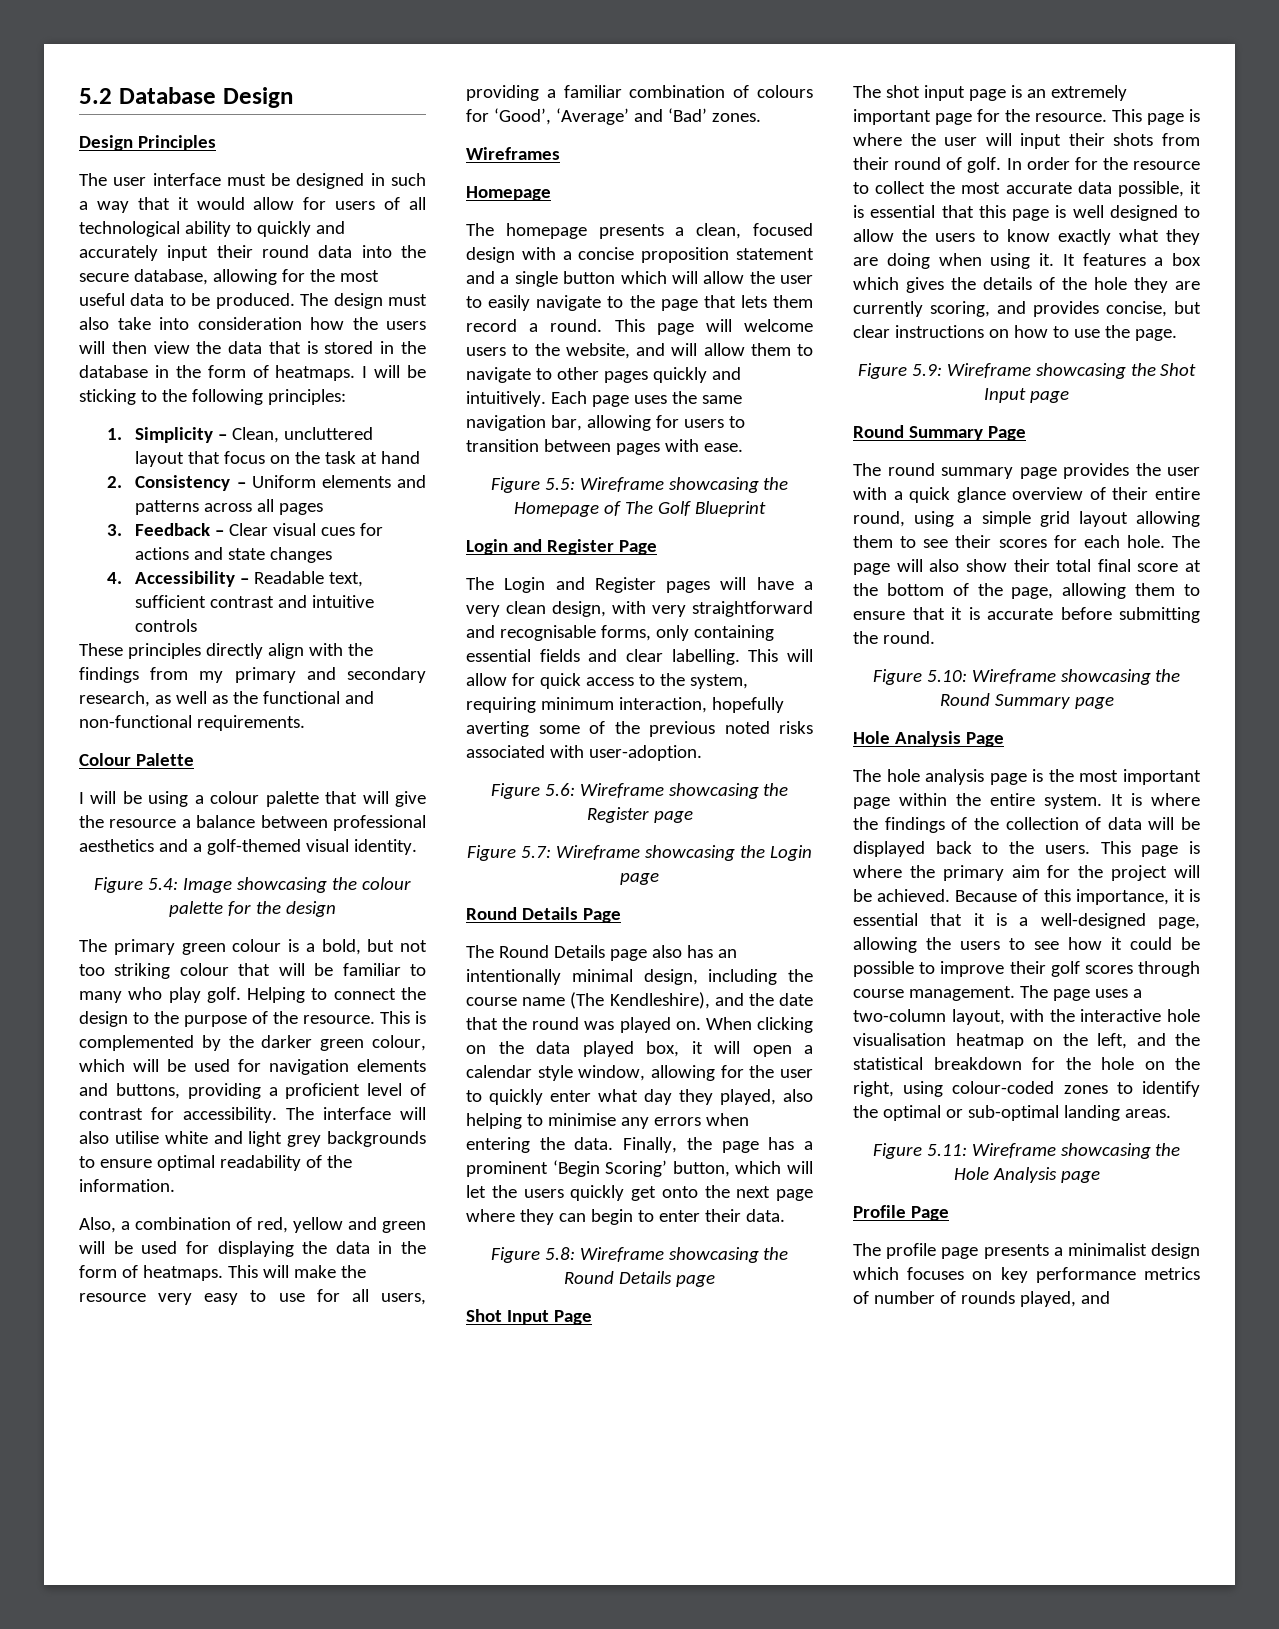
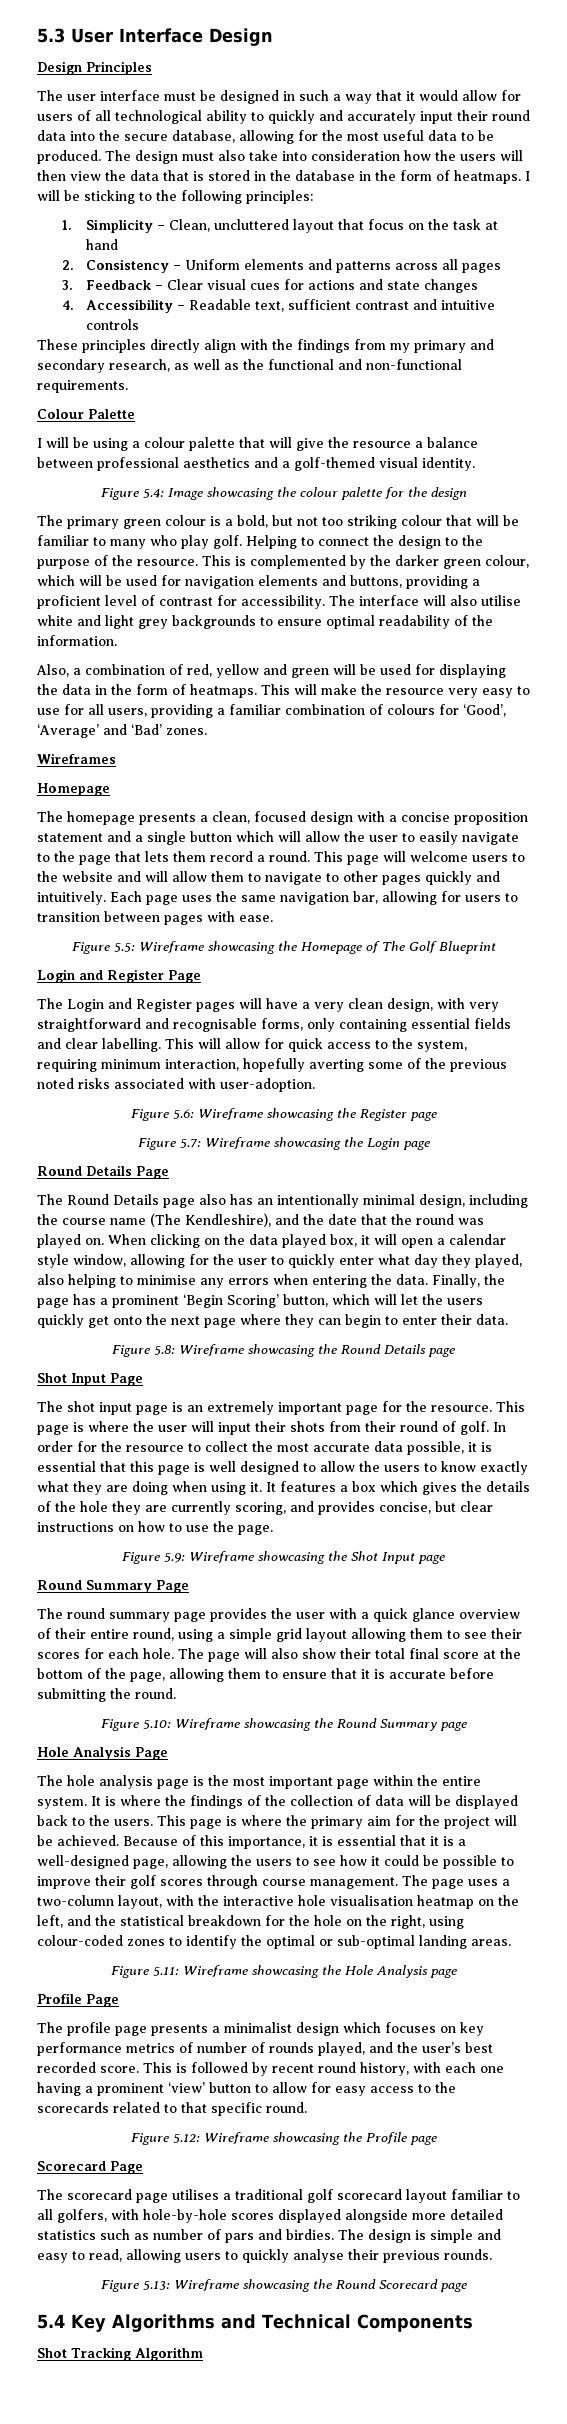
- 5.2 Database Design
+ 5.3 User Interface Design
- This page will welcome users to the website, and will allow them to navigate to other pages quickly and intuitively.
+ This page will welcome users to the website and will allow them to navigate to other pages quickly and intuitively.
- The profile page presents a minimalist design which focuses on key performance metrics of number of rounds played, and
+ The profile page presents a minimalist design which focuses on key performance metrics of number of rounds played, and the user’s best recorded score. This is followed by recent round history, with each one having a prominent ‘view’ button to allow for easy access to the scorecards related to that specific round.
+ Figure 5.12: Wireframe showcasing the Profile page
+ Scorecard Page
+ The scorecard page utilises a traditional golf scorecard layout familiar to all golfers, with hole-by-hole scores displayed alongside more detailed statistics such as number of pars and birdies. The design is simple and easy to read, allowing users to quickly analyse their previous rounds.
+ Figure 5.13: Wireframe showcasing the Round Scorecard page
+ 5.4 Key Algorithms and Technical Components
+ Shot Tracking Algorithm

